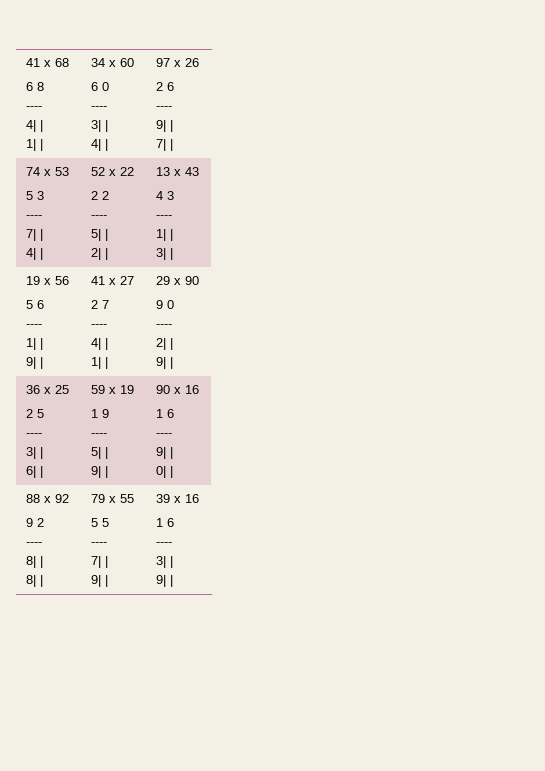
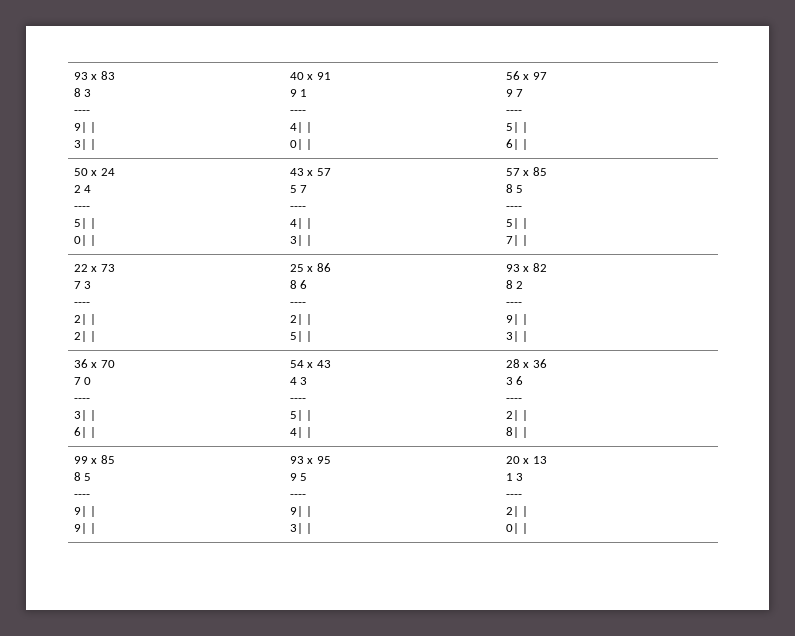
- 41 x 68
- 6 8
+ 93 x 83
+ 8 3
+ ----
+ 9| |
+ 3| | | 40 x 91
+ 9 1
  ----
  4| |
- 1| | | 34 x 60
- 6 0
+ 0| | | 56 x 97
+ 9 7
  ----
- 3| |
- 4| | | 97 x 26
- 2 6
+ 5| |
+ 6| |
+ 50 x 24
+ 2 4
+ ----
+ 5| |
+ 0| | | 43 x 57
+ 5 7
+ ----
+ 4| |
+ 3| | | 57 x 85
+ 8 5
+ ----
+ 5| |
+ 7| |
+ 22 x 73
+ 7 3
+ ----
+ 2| |
+ 2| | | 25 x 86
+ 8 6
+ ----
+ 2| |
+ 5| | | 93 x 82
+ 8 2
  ----
  9| |
- 7| |
- 74 x 53
- 5 3
- ----
- 7| |
- 4| | | 52 x 22
- 2 2
- ----
- 5| |
- 2| | | 13 x 43
- 4 3
- ----
- 1| |
  3| |
- 19 x 56
- 5 6
- ----
- 1| |
- 9| | | 41 x 27
- 2 7
- ----
- 4| |
- 1| | | 29 x 90
- 9 0
- ----
- 2| |
- 9| |
- 36 x 25
- 2 5
+ 36 x 70
+ 7 0
  ----
  3| |
- 6| | | 59 x 19
- 1 9
+ 6| | | 54 x 43
+ 4 3
  ----
  5| |
- 9| | | 90 x 16
- 1 6
+ 4| | | 28 x 36
+ 3 6
+ ----
+ 2| |
+ 8| |
+ 99 x 85
+ 8 5
  ----
  9| |
+ 9| | | 93 x 95
+ 9 5
+ ----
+ 9| |
+ 3| | | 20 x 13
+ 1 3
+ ----
+ 2| |
  0| |
- 88 x 92
- 9 2
- ----
- 8| |
- 8| | | 79 x 55
- 5 5
- ----
- 7| |
- 9| | | 39 x 16
- 1 6
- ----
- 3| |
- 9| |

